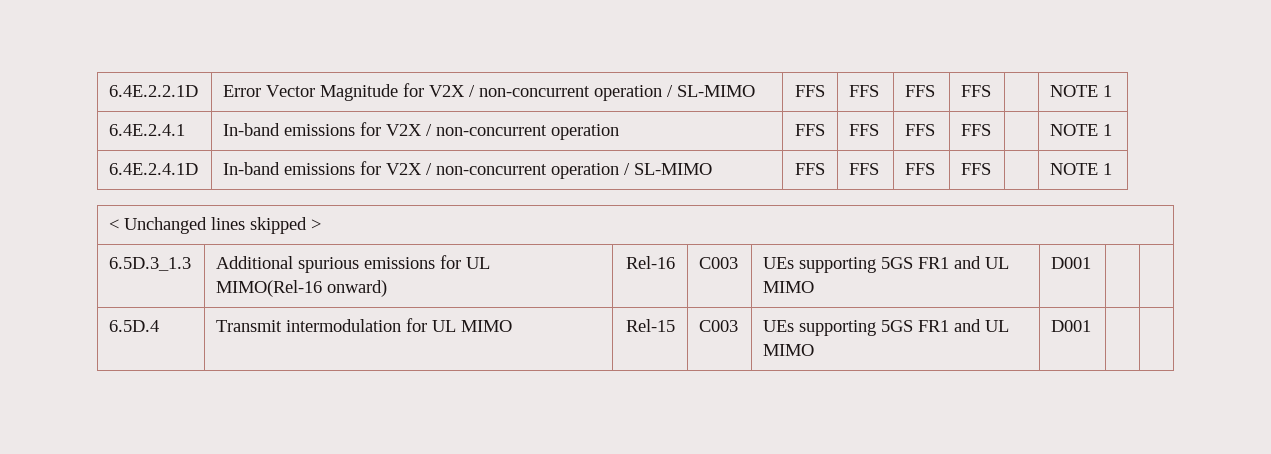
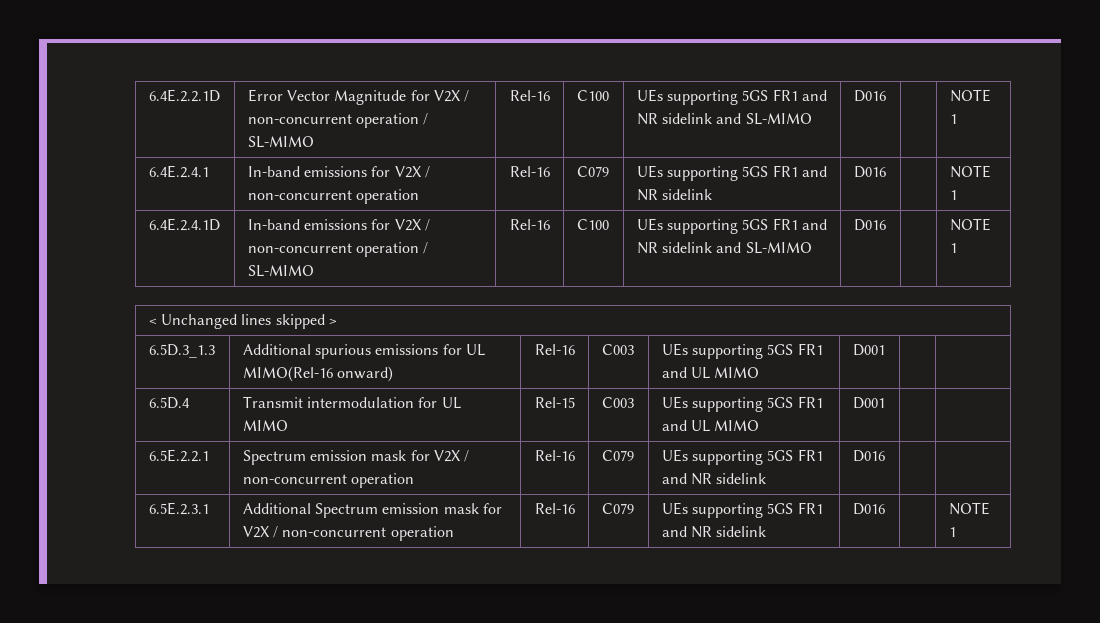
- 6.4E.2.2.1D | Error Vector Magnitude for V2X / non-concurrent operation / SL-MIMO | FFS | FFS | FFS | FFS | | NOTE 1
+ 6.4E.2.2.1D | Error Vector Magnitude for V2X / non-concurrent operation / SL-MIMO | Rel-16 | C100 | UEs supporting 5GS FR1 and NR sidelink and SL-MIMO | D016 | | NOTE 1
- 6.4E.2.4.1 | In-band emissions for V2X / non-concurrent operation | FFS | FFS | FFS | FFS | | NOTE 1
+ 6.4E.2.4.1 | In-band emissions for V2X / non-concurrent operation | Rel-16 | C079 | UEs supporting 5GS FR1 and NR sidelink | D016 | | NOTE 1
- 6.4E.2.4.1D | In-band emissions for V2X / non-concurrent operation / SL-MIMO | FFS | FFS | FFS | FFS | | NOTE 1
+ 6.4E.2.4.1D | In-band emissions for V2X / non-concurrent operation / SL-MIMO | Rel-16 | C100 | UEs supporting 5GS FR1 and NR sidelink and SL-MIMO | D016 | | NOTE 1
+ 6.5E.2.2.1 | Spectrum emission mask for V2X / non-concurrent operation | Rel-16 | C079 | UEs supporting 5GS FR1 and NR sidelink | D016 | |
+ 6.5E.2.3.1 | Additional Spectrum emission mask for V2X / non-concurrent operation | Rel-16 | C079 | UEs supporting 5GS FR1 and NR sidelink | D016 | | NOTE 1

